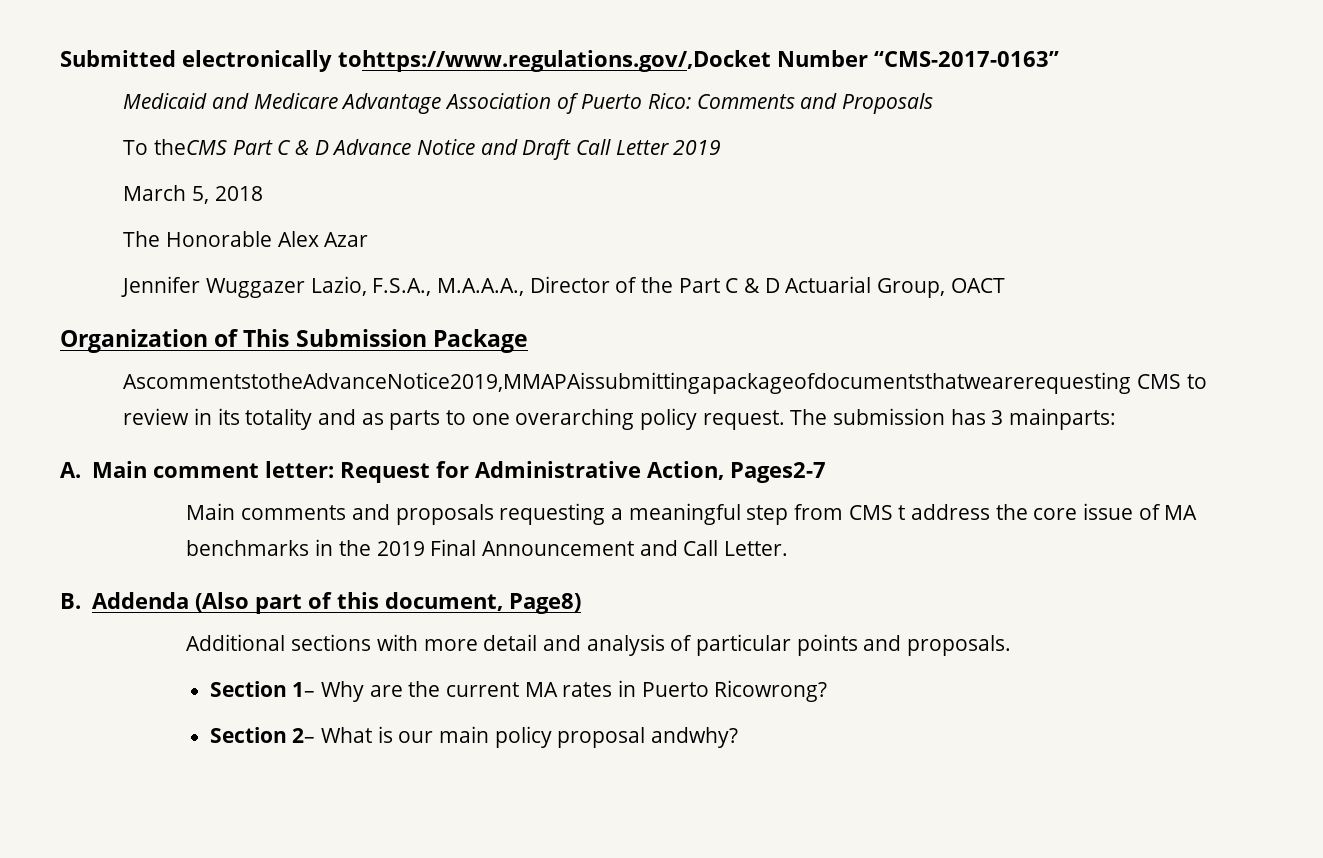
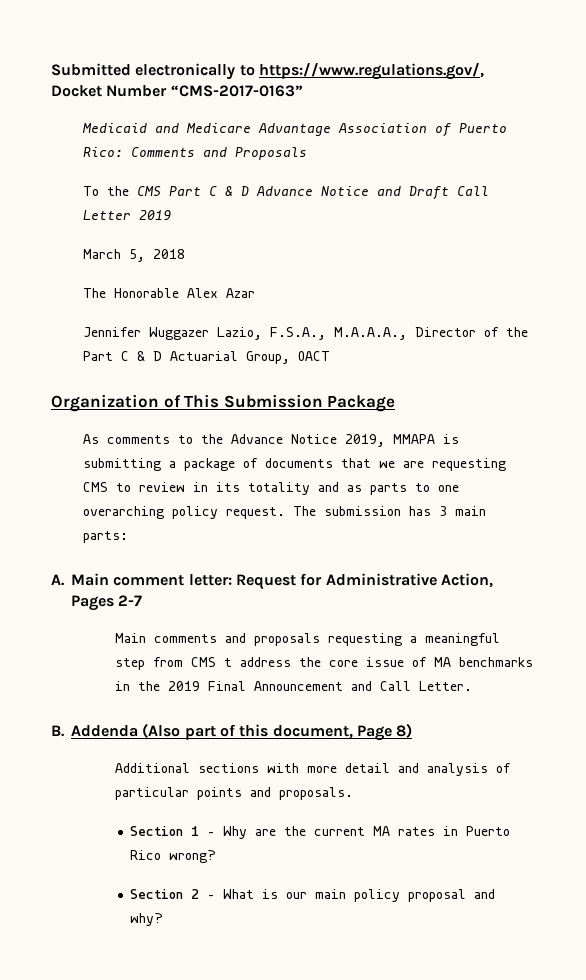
- Submitted electronically tohttps://www.regulations.gov/,Docket Number “CMS-2017-0163”
+ Submitted electronically to https://www.regulations.gov/, Docket Number “CMS-2017-0163”
- To theCMS Part C & D Advance Notice and Draft Call Letter 2019
+ To the CMS Part C & D Advance Notice and Draft Call Letter 2019
- AscommentstotheAdvanceNotice2019,MMAPAissubmittingapackageofdocumentsthatwearerequesting CMS to review in its totality and as parts to one overarching policy request.
+ As comments to the Advance Notice 2019, MMAPA is submitting a package of documents that we are requesting CMS to review in its totality and as parts to one overarching policy request.
- The submission has 3 mainparts:
+ The submission has 3 main parts:
- A. Main comment letter: Request for Administrative Action, Pages2-7
+ A. Main comment letter: Request for Administrative Action, Pages 2-7
- B. Addenda (Also part of this document, Page8)
+ B. Addenda (Also part of this document, Page 8)
- Section 1– Why are the current MA rates in Puerto Ricowrong?
- Section 2– What is our main policy proposal andwhy?
+ Section 1 – Why are the current MA rates in Puerto Rico wrong?
+ Section 2 – What is our main policy proposal and why?

